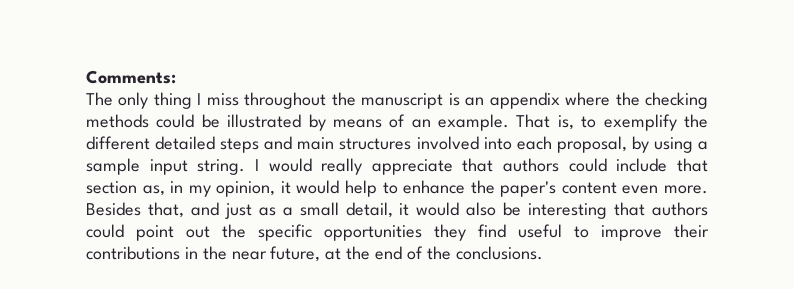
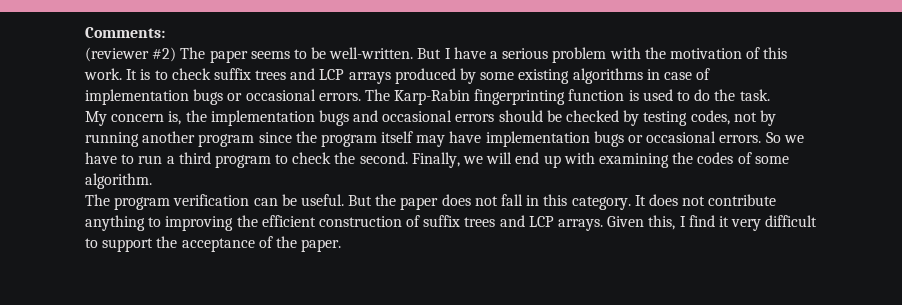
- The only thing I miss throughout the manuscript is an appendix where the checking methods could be illustrated by means of an example. That is, to exemplify the different detailed steps and main structures involved into each proposal, by using a sample input string. I would really appreciate that authors could include that section as, in my opinion, it would help to enhance the paper's content even more. Besides that, and just as a small detail, it would also be interesting that authors could point out the specific opportunities they find useful to improve their contributions in the near future, at the end of the conclusions.
+ (reviewer #2) The paper seems to be well-written. But I have a serious problem with the motivation of this work. It is to check suffix trees and LCP arrays produced by some existing algorithms in case of implementation bugs or occasional errors. The Karp-Rabin fingerprinting function is used to do the task.
+ My concern is, the implementation bugs and occasional errors should be checked by testing codes, not by running another program since the program itself may have implementation bugs or occasional errors. So we have to run a third program to check the second. Finally, we will end up with examining the codes of some algorithm.
+ The program verification can be useful. But the paper does not fall in this category. It does not contribute anything to improving the efficient construction of suffix trees and LCP arrays. Given this, I find it very difficult to support the acceptance of the paper.

